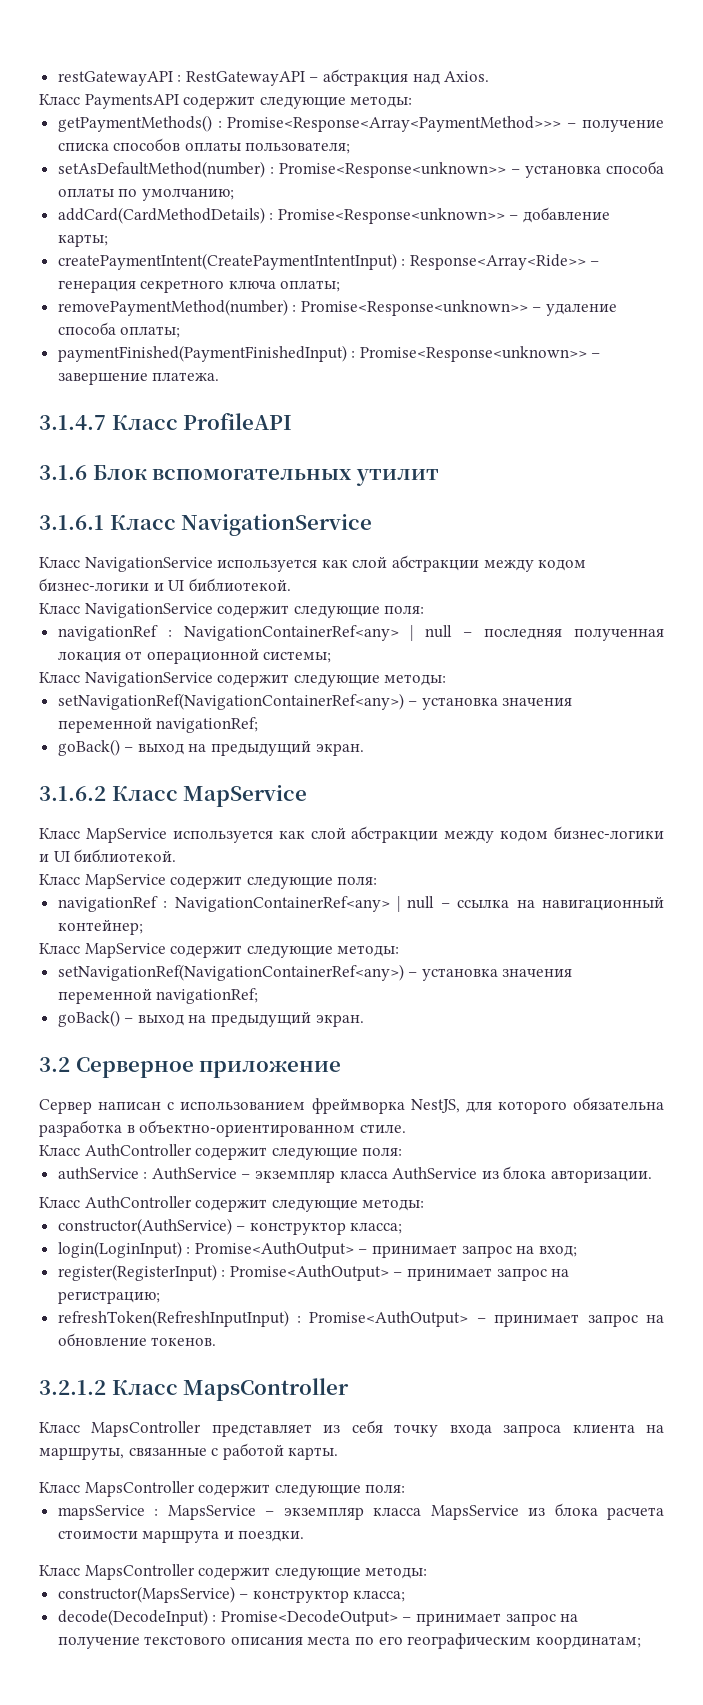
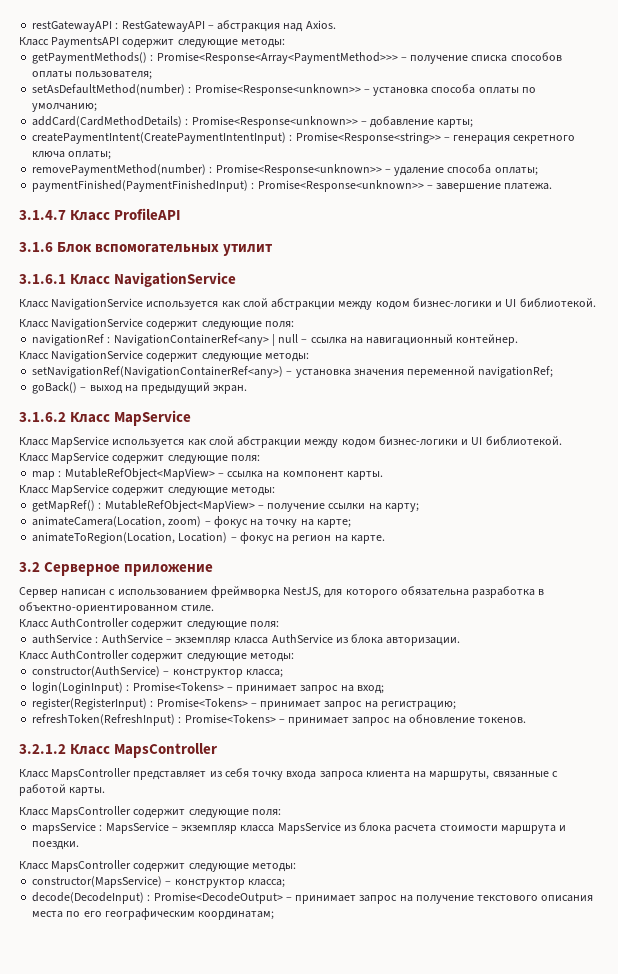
- createPaymentIntent(CreatePaymentIntentInput) : Response<Array<Ride>> – генерация секретного ключа оплаты;
+ createPaymentIntent(CreatePaymentIntentInput) : Promise<Response<string>> – генерация секретного ключа оплаты;
- navigationRef : NavigationContainerRef<any> | null – последняя полученная локация от операционной системы;
+ navigationRef : NavigationContainerRef<any> | null – ссылка на навигационный контейнер.
- navigationRef : NavigationContainerRef<any> | null – ссылка на навигационный контейнер;
+ map : MutableRefObject<MapView> – ссылка на компонент карты.
  Класс MapService содержит следующие методы:
- setNavigationRef(NavigationContainerRef<any>) – установка значения переменной navigationRef;
- goBack() – выход на предыдущий экран.
+ getMapRef() : MutableRefObject<MapView> – получение ссылки на карту;
+ animateCamera(Location, zoom) – фокус на точку на карте;
+ animateToRegion(Location, Location) – фокус на регион на карте.
- login(LoginInput) : Promise<AuthOutput> – принимает запрос на вход;
+ login(LoginInput) : Promise<Tokens> – принимает запрос на вход;
- register(RegisterInput) : Promise<AuthOutput> – принимает запрос на регистрацию;
+ register(RegisterInput) : Promise<Tokens> – принимает запрос на регистрацию;
- refreshToken(RefreshInputInput) : Promise<AuthOutput> – принимает запрос на обновление токенов.
+ refreshToken(RefreshInput) : Promise<Tokens> – принимает запрос на обновление токенов.

